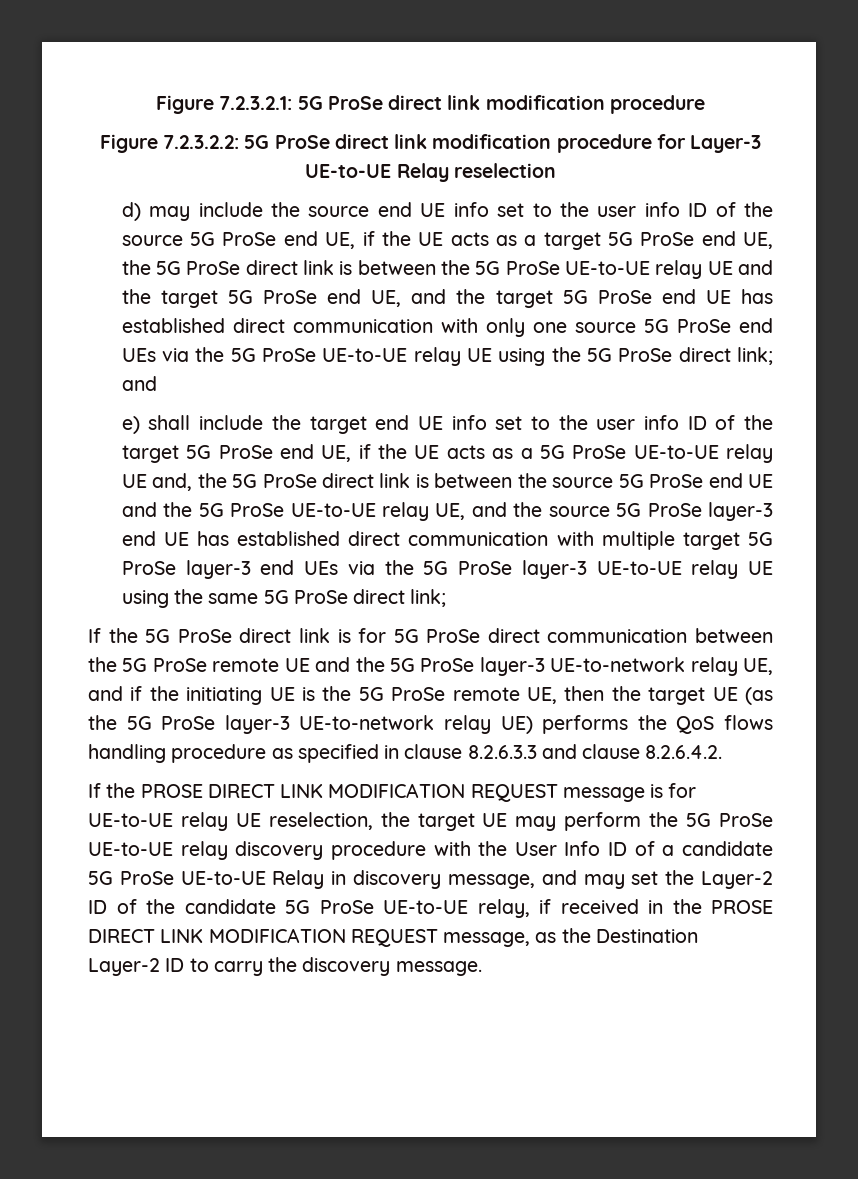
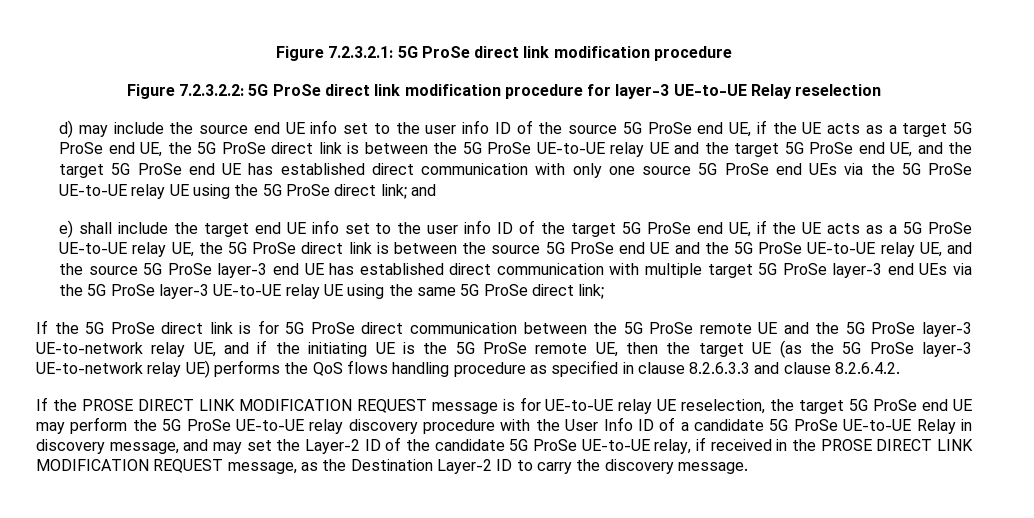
- Figure 7.2.3.2.2: 5G ProSe direct link modification procedure for Layer-3 UE-to-UE Relay reselection
+ Figure 7.2.3.2.2: 5G ProSe direct link modification procedure for layer-3 UE-to-UE Relay reselection
- e) shall include the target end UE info set to the user info ID of the target 5G ProSe end UE, if the UE acts as a 5G ProSe UE-to-UE relay UE and, the 5G ProSe direct link is between the source 5G ProSe end UE and the 5G ProSe UE-to-UE relay UE, and the source 5G ProSe layer-3 end UE has established direct communication with multiple target 5G ProSe layer-3 end UEs via the 5G ProSe layer-3 UE-to-UE relay UE using the same 5G ProSe direct link;
+ e) shall include the target end UE info set to the user info ID of the target 5G ProSe end UE, if the UE acts as a 5G ProSe UE-to-UE relay UE, the 5G ProSe direct link is between the source 5G ProSe end UE and the 5G ProSe UE-to-UE relay UE, and the source 5G ProSe layer-3 end UE has established direct communication with multiple target 5G ProSe layer-3 end UEs via the 5G ProSe layer-3 UE-to-UE relay UE using the same 5G ProSe direct link;
- If the PROSE DIRECT LINK MODIFICATION REQUEST message is for UE-to-UE relay UE reselection, the target UE may perform the 5G ProSe UE-to-UE relay discovery procedure with the User Info ID of a candidate 5G ProSe UE-to-UE Relay in discovery message, and may set the Layer-2 ID of the candidate 5G ProSe UE-to-UE relay, if received in the PROSE DIRECT LINK MODIFICATION REQUEST message, as the Destination Layer-2 ID to carry the discovery message.
+ If the PROSE DIRECT LINK MODIFICATION REQUEST message is for UE-to-UE relay UE reselection, the target 5G ProSe end UE may perform the 5G ProSe UE-to-UE relay discovery procedure with the User Info ID of a candidate 5G ProSe UE-to-UE Relay in discovery message, and may set the Layer-2 ID of the candidate 5G ProSe UE-to-UE relay, if received in the PROSE DIRECT LINK MODIFICATION REQUEST message, as the Destination Layer-2 ID to carry the discovery message.

